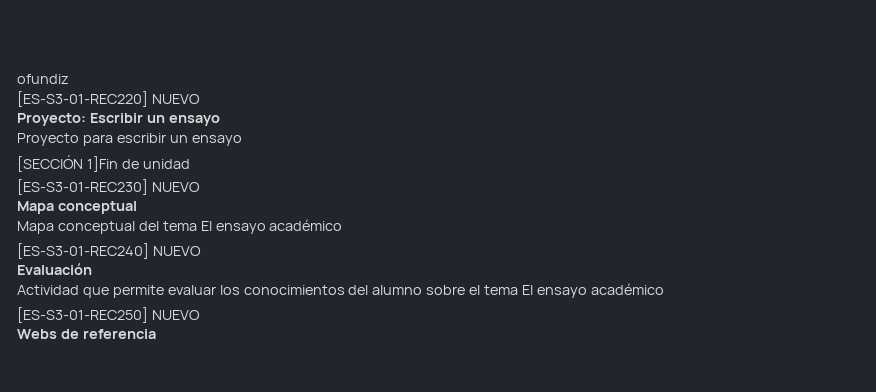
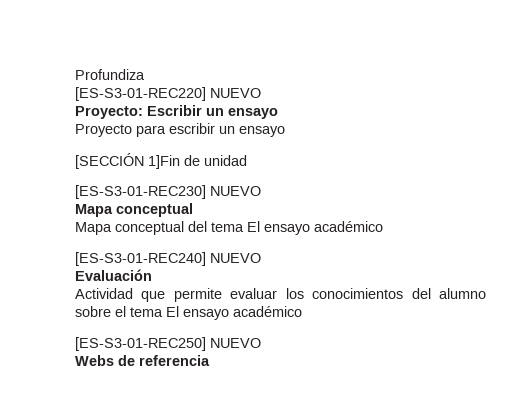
- ofundiz
+ Profundiza

